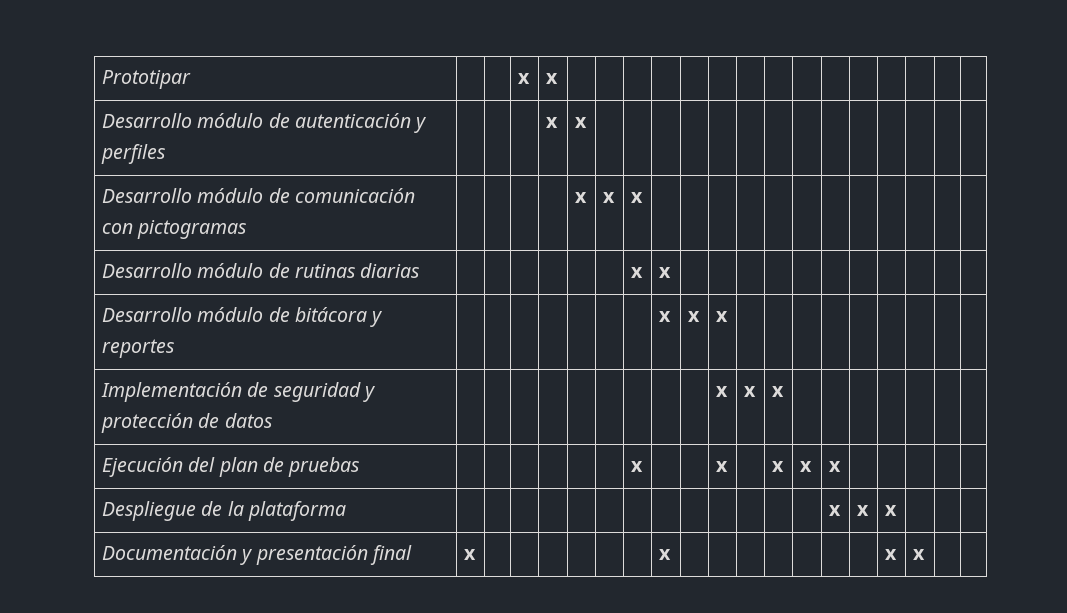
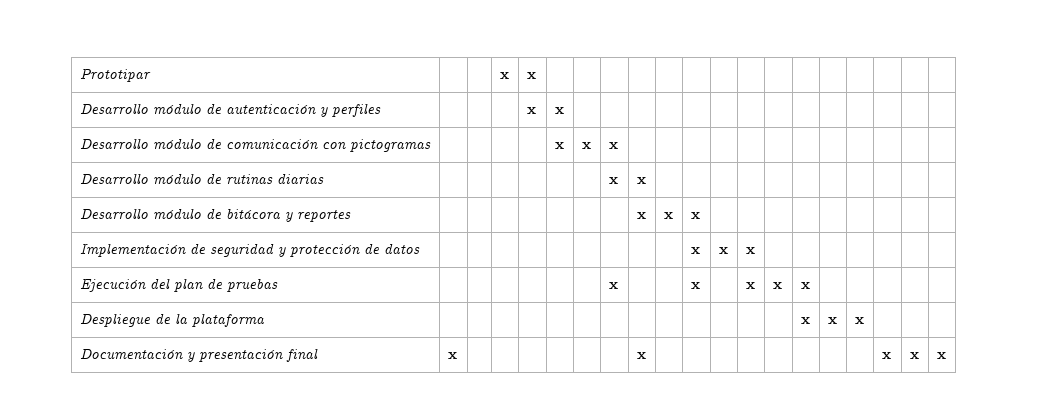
- Documentación y presentación final | x | | | | | | | x | | | | | | | | x | x | |
+ Documentación y presentación final | x | | | | | | | x | | | | | | | | | x | x | x

